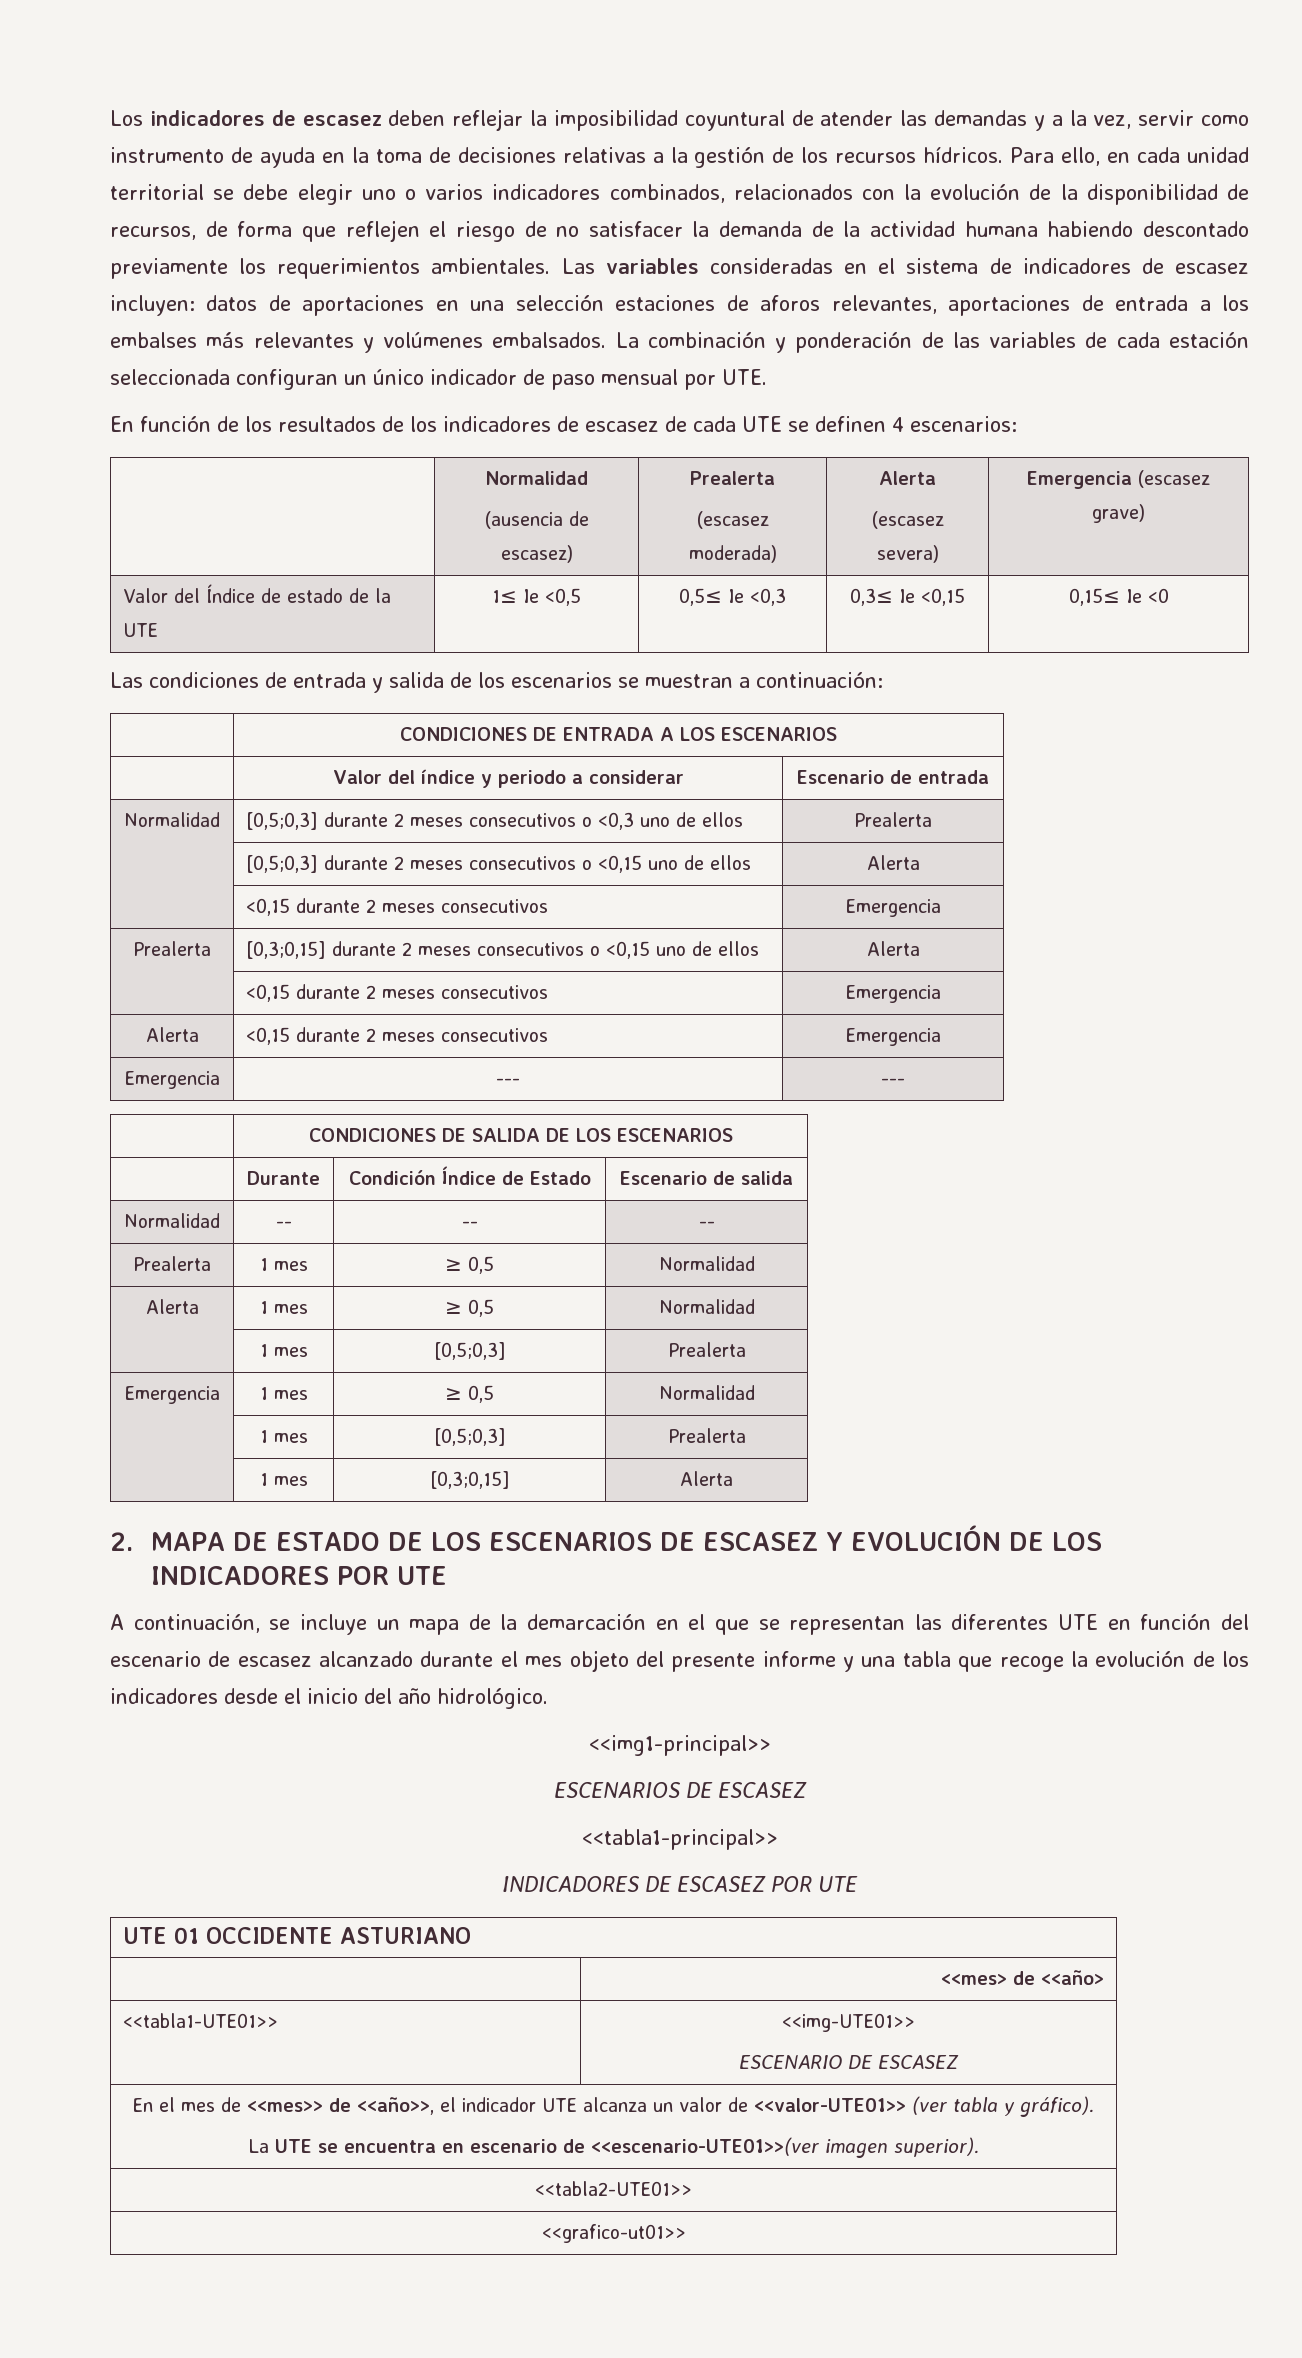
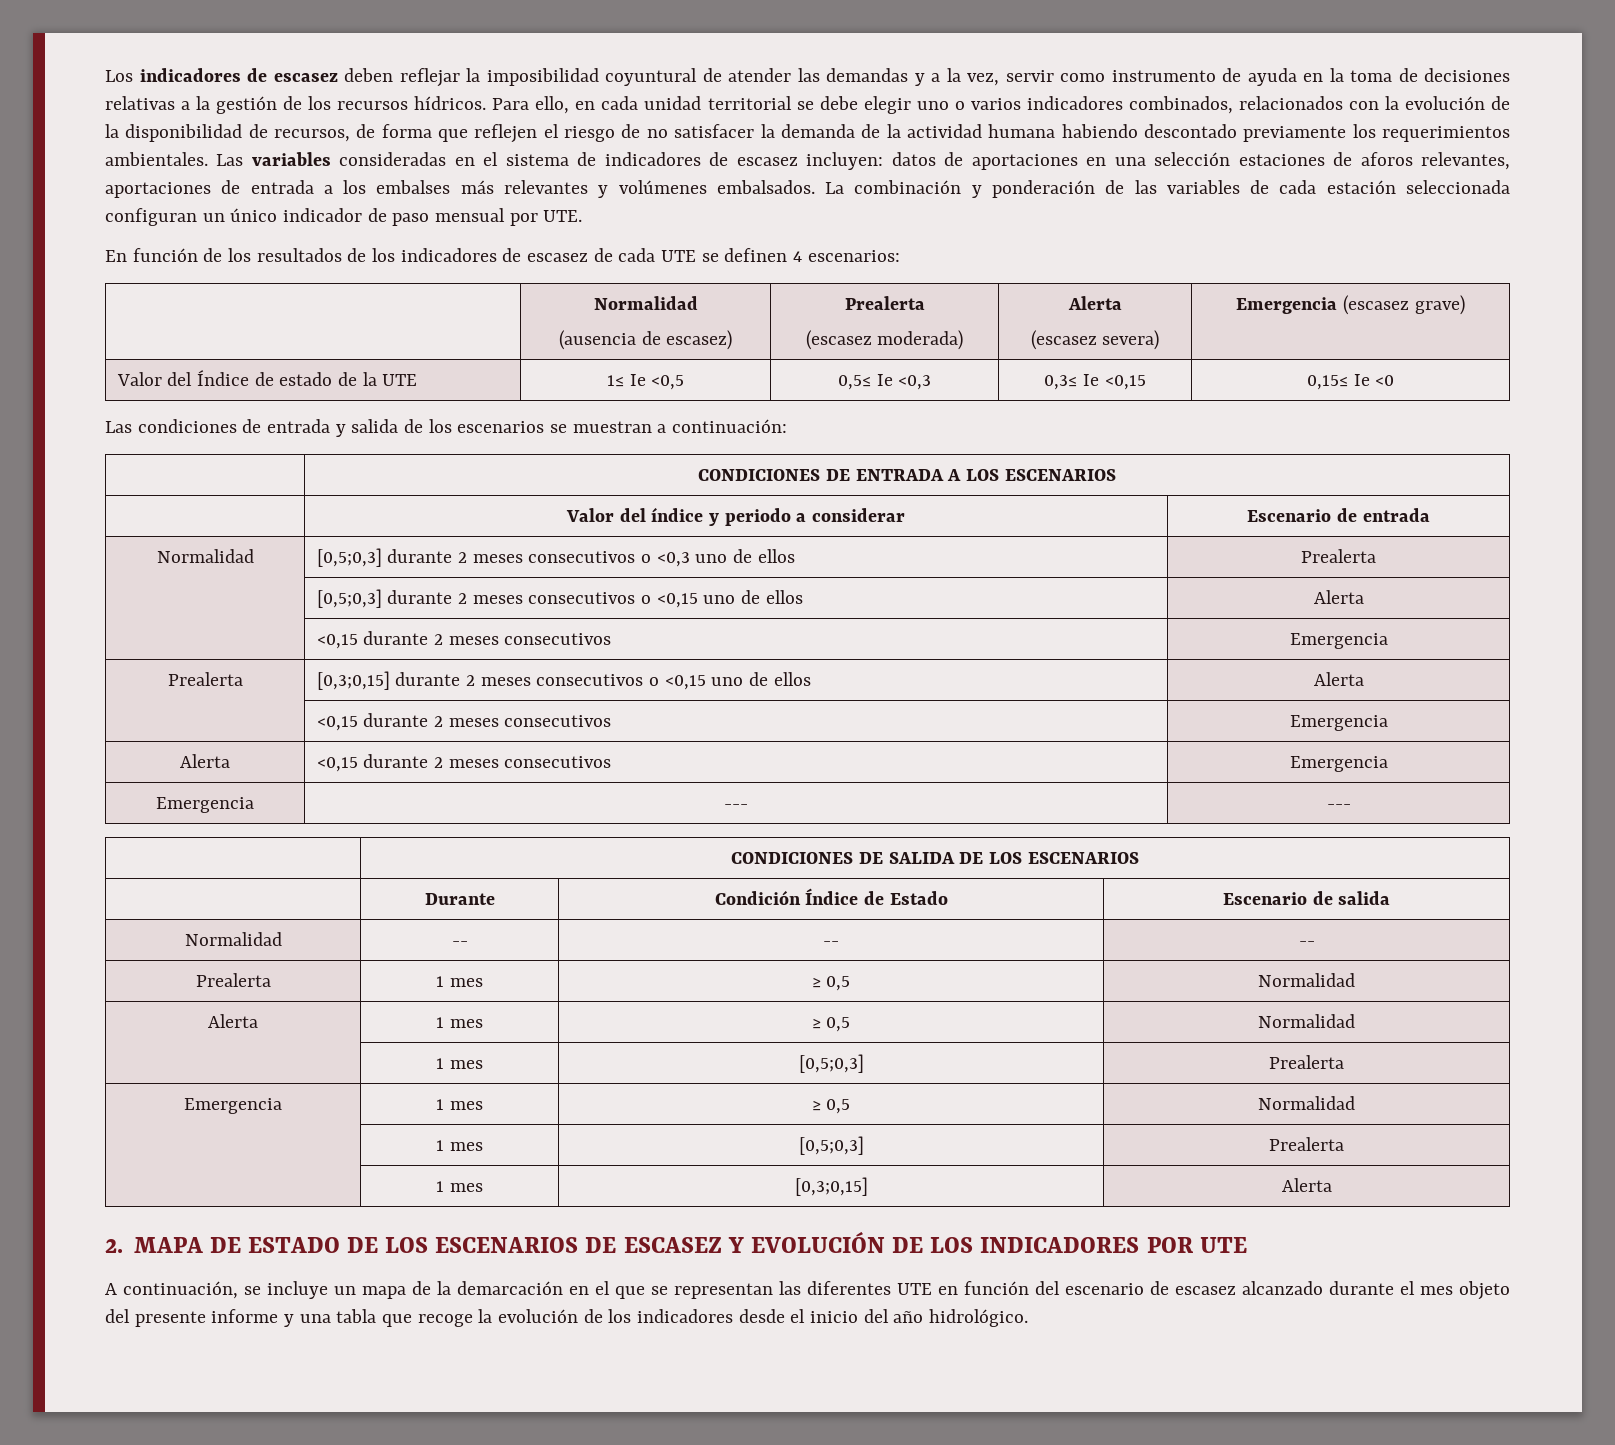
- <<img1-principal>>
- ESCENARIOS DE ESCASEZ
- <<tabla1-principal>>
- INDICADORES DE ESCASEZ POR UTE
- UTE 01 OCCIDENTE ASTURIANO
- | <<mes> de <<año>
- <<tabla1-UTE01>> | <<img-UTE01>>
- ESCENARIO DE ESCASEZ
- En el mes de <<mes>> de <<año>>, el indicador UTE alcanza un valor de <<valor-UTE01>> (ver tabla y gráfico).
- La UTE se encuentra en escenario de <<escenario-UTE01>>(ver imagen superior).
- <<tabla2-UTE01>>
- <<grafico-ut01>>

